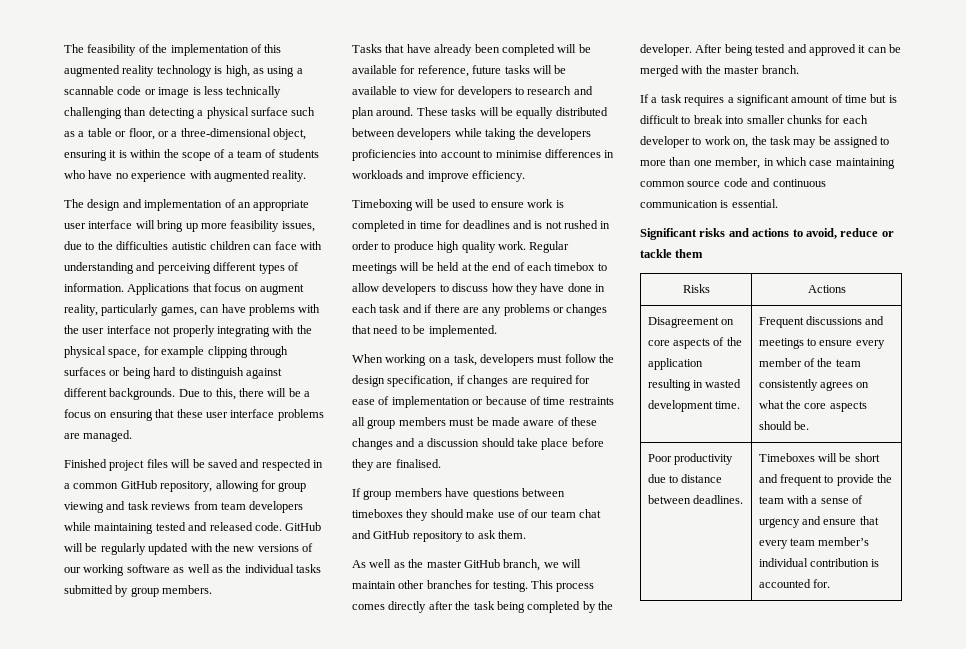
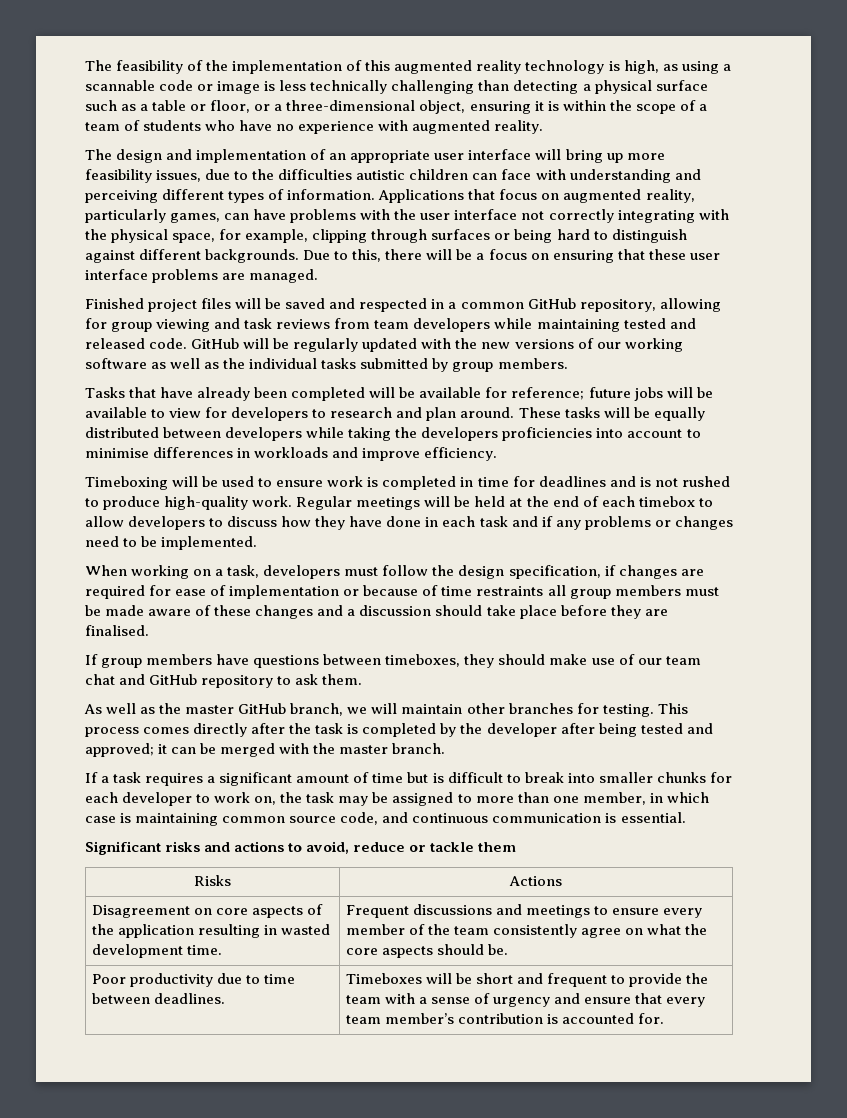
- Applications that focus on augment reality, particularly games, can have problems with the user interface not properly integrating with the physical space, for example clipping through surfaces or being hard to distinguish against different backgrounds.
+ Applications that focus on augmented reality, particularly games, can have problems with the user interface not correctly integrating with the physical space, for example, clipping through surfaces or being hard to distinguish against different backgrounds.
- Tasks that have already been completed will be available for reference, future tasks will be available to view for developers to research and plan around.
+ Tasks that have already been completed will be available for reference; future jobs will be available to view for developers to research and plan around.
- Timeboxing will be used to ensure work is completed in time for deadlines and is not rushed in order to produce high quality work.
+ Timeboxing will be used to ensure work is completed in time for deadlines and is not rushed to produce high-quality work.
- Regular meetings will be held at the end of each timebox to allow developers to discuss how they have done in each task and if there are any problems or changes that need to be implemented.
+ Regular meetings will be held at the end of each timebox to allow developers to discuss how they have done in each task and if any problems or changes need to be implemented.
- If group members have questions between timeboxes they should make use of our team chat and GitHub repository to ask them.
+ If group members have questions between timeboxes, they should make use of our team chat and GitHub repository to ask them.
- This process comes directly after the task being completed by the developer. After being tested and approved it can be merged with the master branch.
+ This process comes directly after the task is completed by the developer after being tested and approved; it can be merged with the master branch.
- If a task requires a significant amount of time but is difficult to break into smaller chunks for each developer to work on, the task may be assigned to more than one member, in which case maintaining common source code and continuous communication is essential.
+ If a task requires a significant amount of time but is difficult to break into smaller chunks for each developer to work on, the task may be assigned to more than one member, in which case is maintaining common source code, and continuous communication is essential.
- Disagreement on core aspects of the application resulting in wasted development time. | Frequent discussions and meetings to ensure every member of the team consistently agrees on what the core aspects should be.
+ Disagreement on core aspects of the application resulting in wasted development time. | Frequent discussions and meetings to ensure every member of the team consistently agree on what the core aspects should be.
- Poor productivity due to distance between deadlines. | Timeboxes will be short and frequent to provide the team with a sense of urgency and ensure that every team member’s individual contribution is accounted for.
+ Poor productivity due to time between deadlines. | Timeboxes will be short and frequent to provide the team with a sense of urgency and ensure that every team member’s contribution is accounted for.

